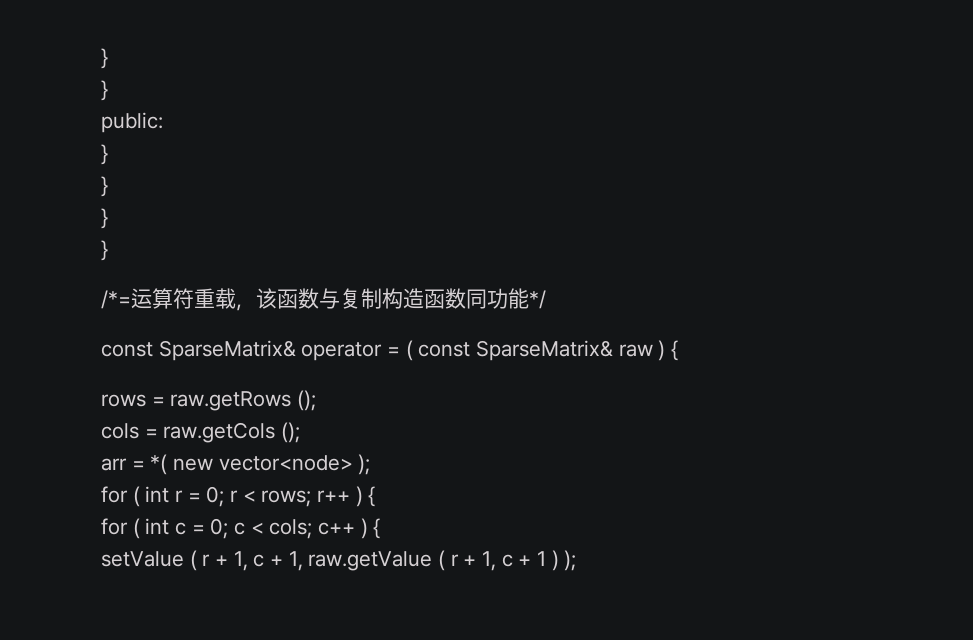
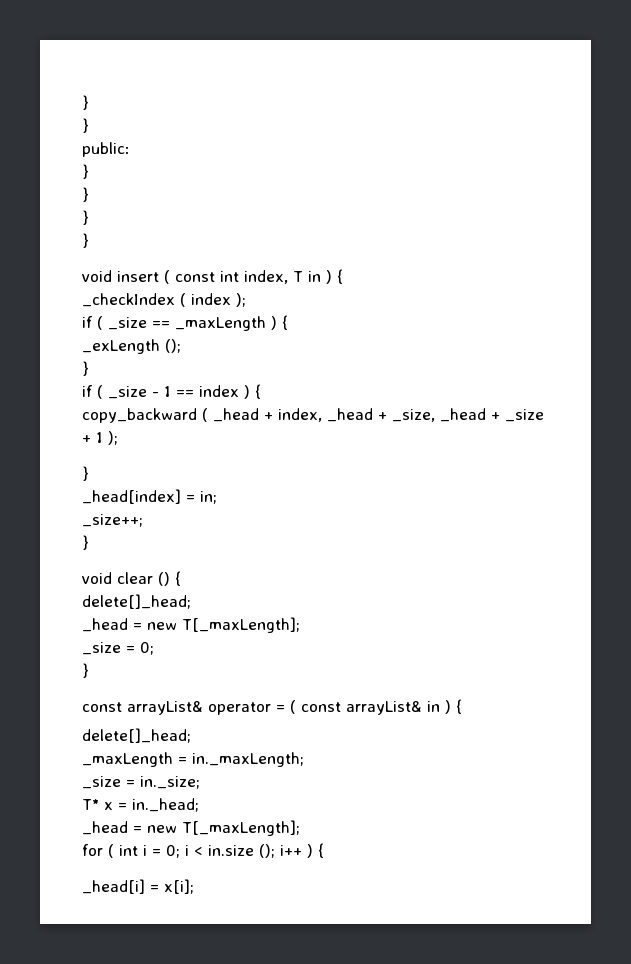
- /*=运算符重载，该函数与复制构造函数同功能*/
- const SparseMatrix& operator = ( const SparseMatrix& raw ) {
- rows = raw.getRows ();
- cols = raw.getCols ();
- arr = *( new vector<node> );
- for ( int r = 0; r < rows; r++ ) {
- for ( int c = 0; c < cols; c++ ) {
- setValue ( r + 1, c + 1, raw.getValue ( r + 1, c + 1 ) );
+ void insert ( const int index, T in ) {
+ _checkIndex ( index );
+ if ( _size == _maxLength ) {
+ _exLength ();
+ }
+ if ( _size - 1 == index ) {
+ copy_backward ( _head + index, _head + _size, _head + _size + 1 );
+ }
+ _head[index] = in;
+ _size++;
+ }
+ void clear () {
+ delete[]_head;
+ _head = new T[_maxLength];
+ _size = 0;
+ }
+ const arrayList& operator = ( const arrayList& in ) {
+ delete[]_head;
+ _maxLength = in._maxLength;
+ _size = in._size;
+ T* x = in._head;
+ _head = new T[_maxLength];
+ for ( int i = 0; i < in.size (); i++ ) {
+ _head[i] = x[i];

